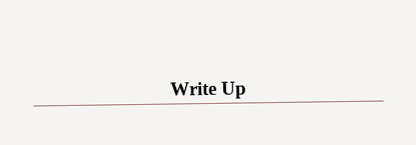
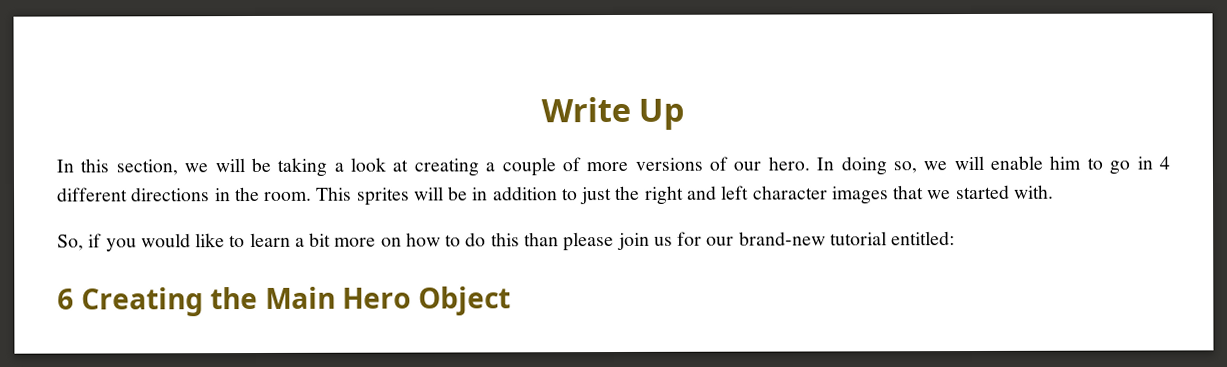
+ In this section, we will be taking a look at creating a couple of more versions of our hero. In doing so, we will enable him to go in 4 different directions in the room. This sprites will be in addition to just the right and left character images that we started with.
+ So, if you would like to learn a bit more on how to do this than please join us for our brand-new tutorial entitled:
+ 6 Creating the Main Hero Object

